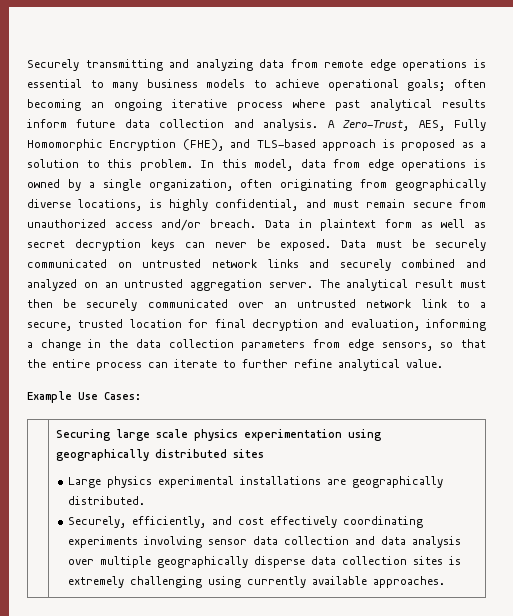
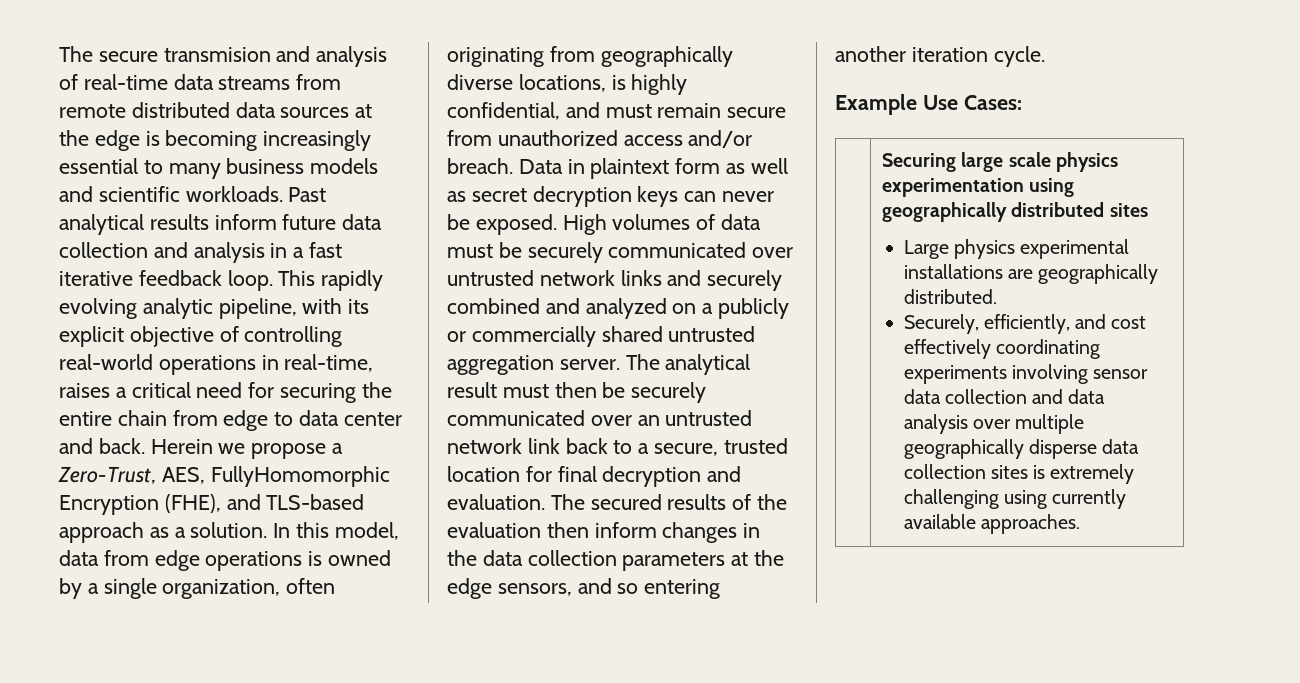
- Securely transmitting and analyzing data from remote edge operations is essential to many business models to achieve operational goals; often becoming an ongoing iterative process where past analytical results inform future data collection and analysis. A Zero-Trust, AES, Fully Homomorphic Encryption (FHE), and TLS-based approach is proposed as a solution to this problem.
+ The secure transmision and analysis of real-time data streams from remote distributed data sources at the edge is becoming increasingly essential to many business models and scientific workloads. Past analytical results inform future data collection and analysis in a fast iterative feedback loop. This rapidly evolving analytic pipeline, with its explicit objective of controlling real-world operations in real-time, raises a critical need for securing the entire chain from edge to data center and back. Herein we propose a Zero-Trust, AES, FullyHomomorphic Encryption (FHE), and TLS-based approach as a solution.
- Data must be securely communicated on untrusted network links and securely combined and analyzed on an untrusted aggregation server.
+ High volumes of data must be securely communicated over untrusted network links and securely combined and analyzed on a publicly or commercially shared untrusted aggregation server.
- The analytical result must then be securely communicated over an untrusted network link to a secure, trusted location for final decryption and evaluation, informing a change in the data collection parameters from edge sensors, so that the entire process can iterate to further refine analytical value.
+ The analytical result must then be securely communicated over an untrusted network link back to a secure, trusted location for final decryption and evaluation. The secured results of the evaluation then inform changes in the data collection parameters at the edge sensors, and so entering another iteration cycle.

